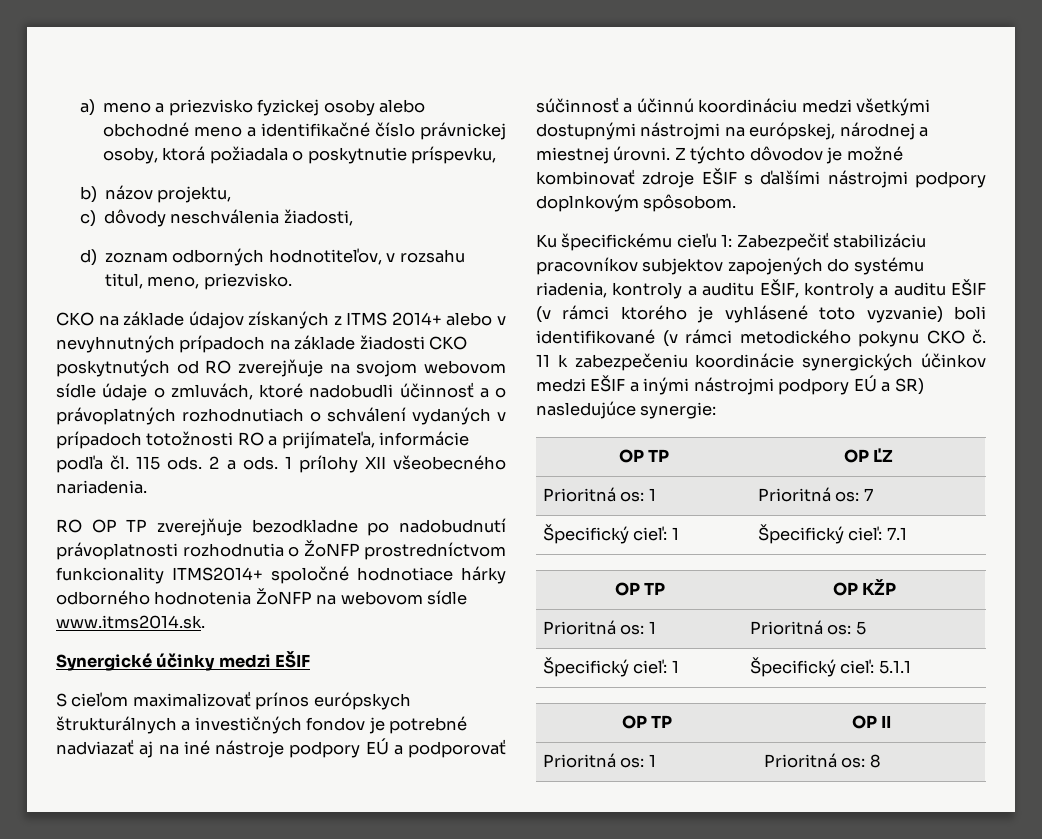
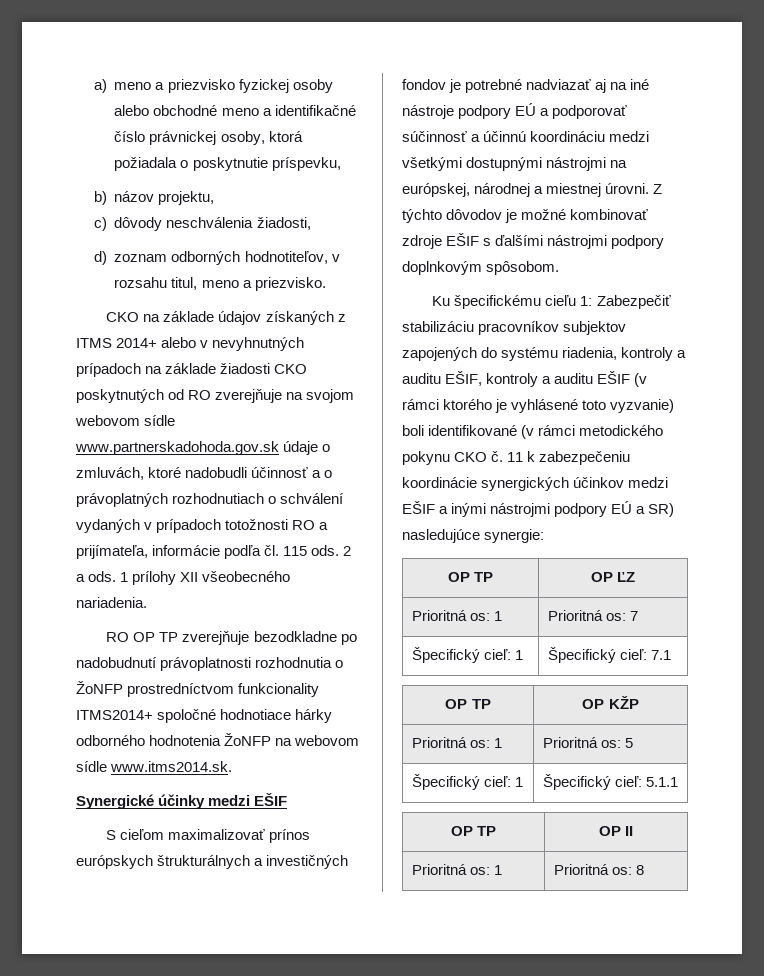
- d) zoznam odborných hodnotiteľov, v rozsahu titul, meno, priezvisko.
+ d) zoznam odborných hodnotiteľov, v rozsahu titul, meno a priezvisko.
- CKO na základe údajov získaných z ITMS 2014+ alebo v nevyhnutných prípadoch na základe žiadosti CKO poskytnutých od RO zverejňuje na svojom webovom sídle údaje o zmluvách, ktoré nadobudli účinnosť a o právoplatných rozhodnutiach o schválení vydaných v prípadoch totožnosti RO a prijímateľa, informácie podľa čl. 115 ods.
+ CKO na základe údajov získaných z ITMS 2014+ alebo v nevyhnutných prípadoch na základe žiadosti CKO poskytnutých od RO zverejňuje na svojom webovom sídle www.partnerskadohoda.gov.sk údaje o zmluvách, ktoré nadobudli účinnosť a o právoplatných rozhodnutiach o schválení vydaných v prípadoch totožnosti RO a prijímateľa, informácie podľa čl. 115 ods.

